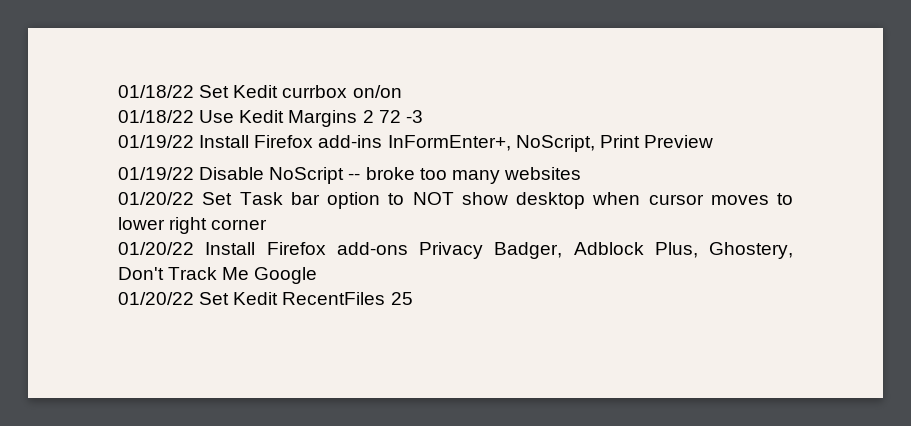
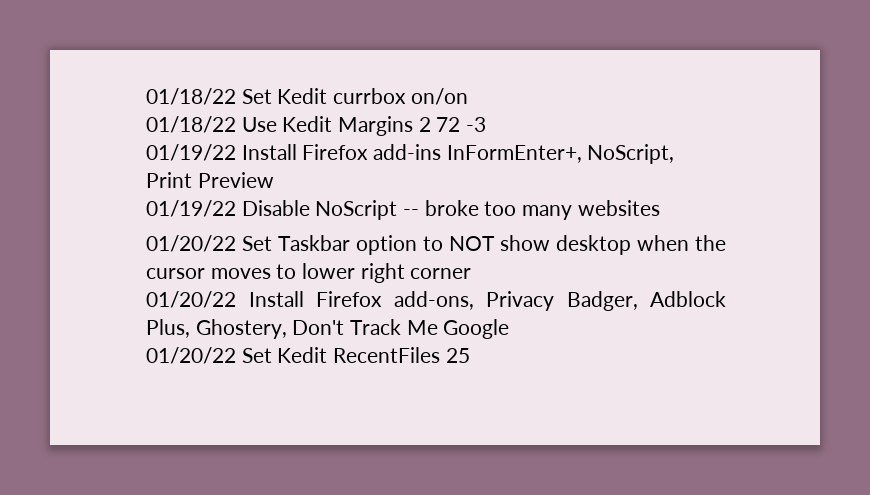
- 01/20/22 Set Task bar option to NOT show desktop when cursor moves to lower right corner
+ 01/20/22 Set Taskbar option to NOT show desktop when the cursor moves to lower right corner
- 01/20/22 Install Firefox add-ons Privacy Badger, Adblock Plus, Ghostery, Don't Track Me Google
+ 01/20/22 Install Firefox add-ons, Privacy Badger, Adblock Plus, Ghostery, Don't Track Me Google

